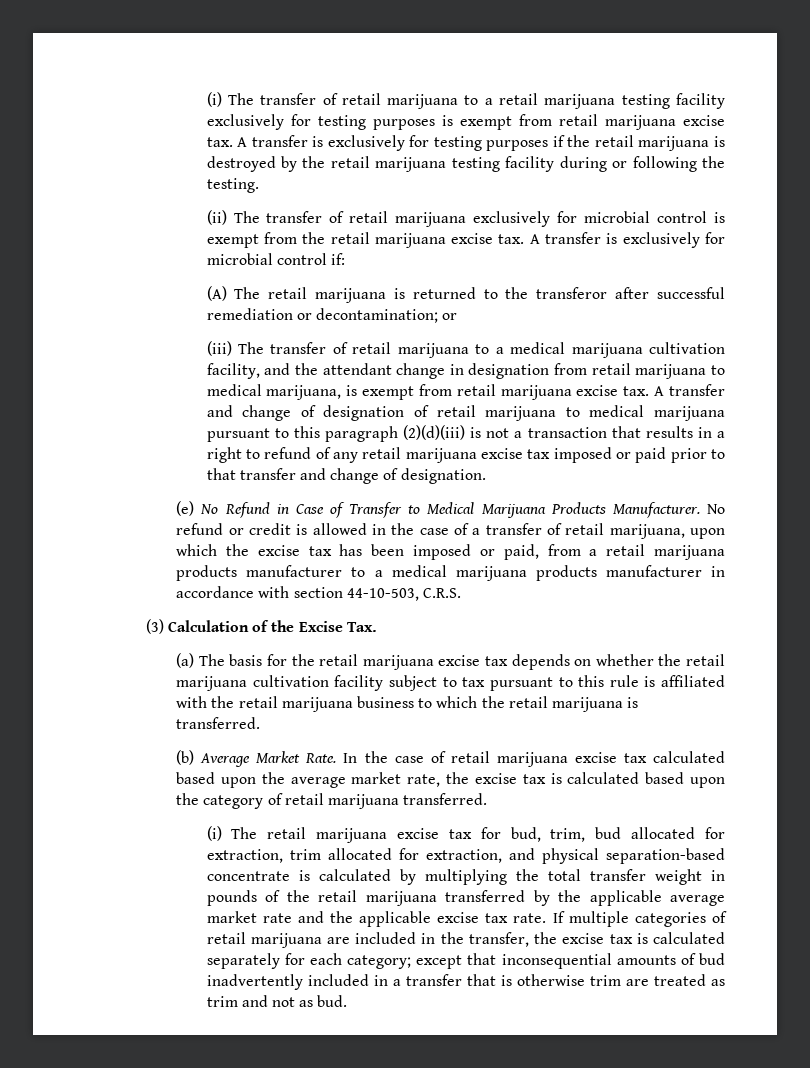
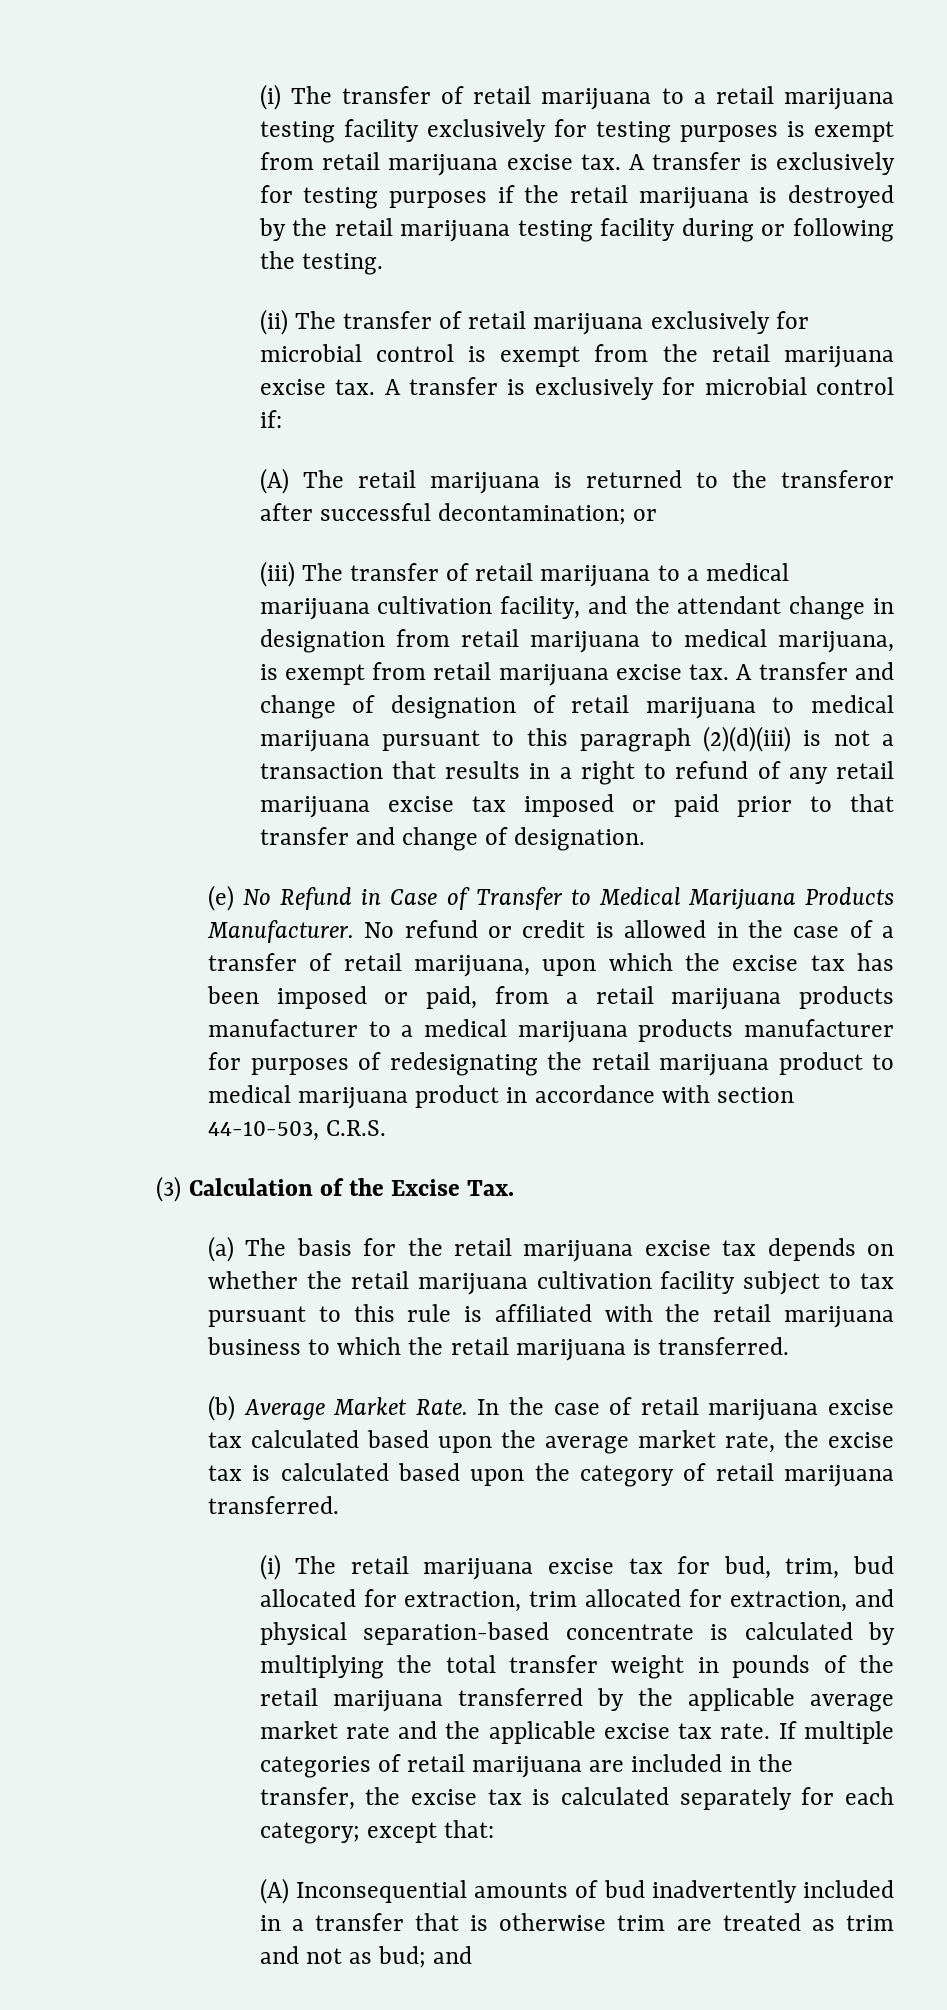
- (A) The retail marijuana is returned to the transferor after successful remediation or decontamination; or
+ (A) The retail marijuana is returned to the transferor after successful decontamination; or
- No refund or credit is allowed in the case of a transfer of retail marijuana, upon which the excise tax has been imposed or paid, from a retail marijuana products manufacturer to a medical marijuana products manufacturer in accordance with section 44-10-503, C.R.S.
+ No refund or credit is allowed in the case of a transfer of retail marijuana, upon which the excise tax has been imposed or paid, from a retail marijuana products manufacturer to a medical marijuana products manufacturer for purposes of redesignating the retail marijuana product to medical marijuana product in accordance with section 44-10-503, C.R.S.
- If multiple categories of retail marijuana are included in the transfer, the excise tax is calculated separately for each category; except that inconsequential amounts of bud inadvertently included in a transfer that is otherwise trim are treated as trim and not as bud.
+ If multiple categories of retail marijuana are included in the transfer, the excise tax is calculated separately for each category; except that:
+ (A) Inconsequential amounts of bud inadvertently included in a transfer that is otherwise trim are treated as trim and not as bud; and

